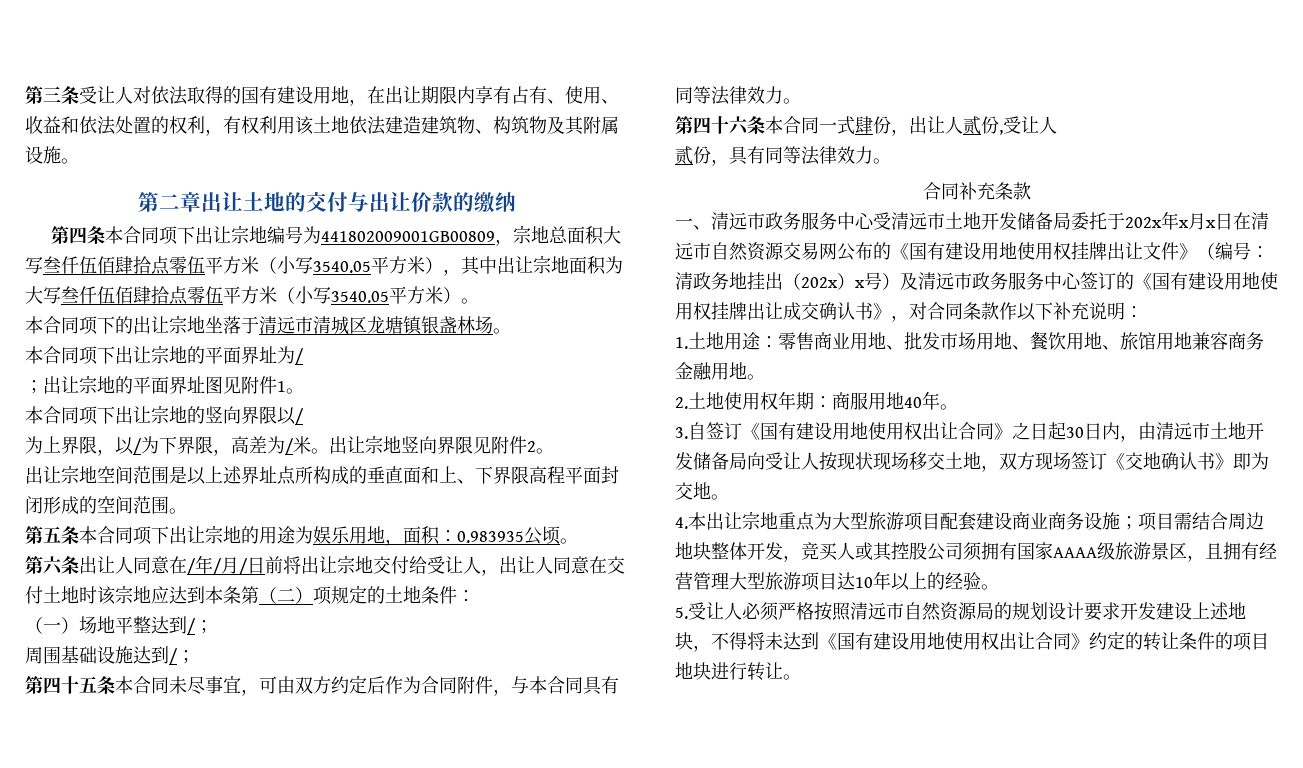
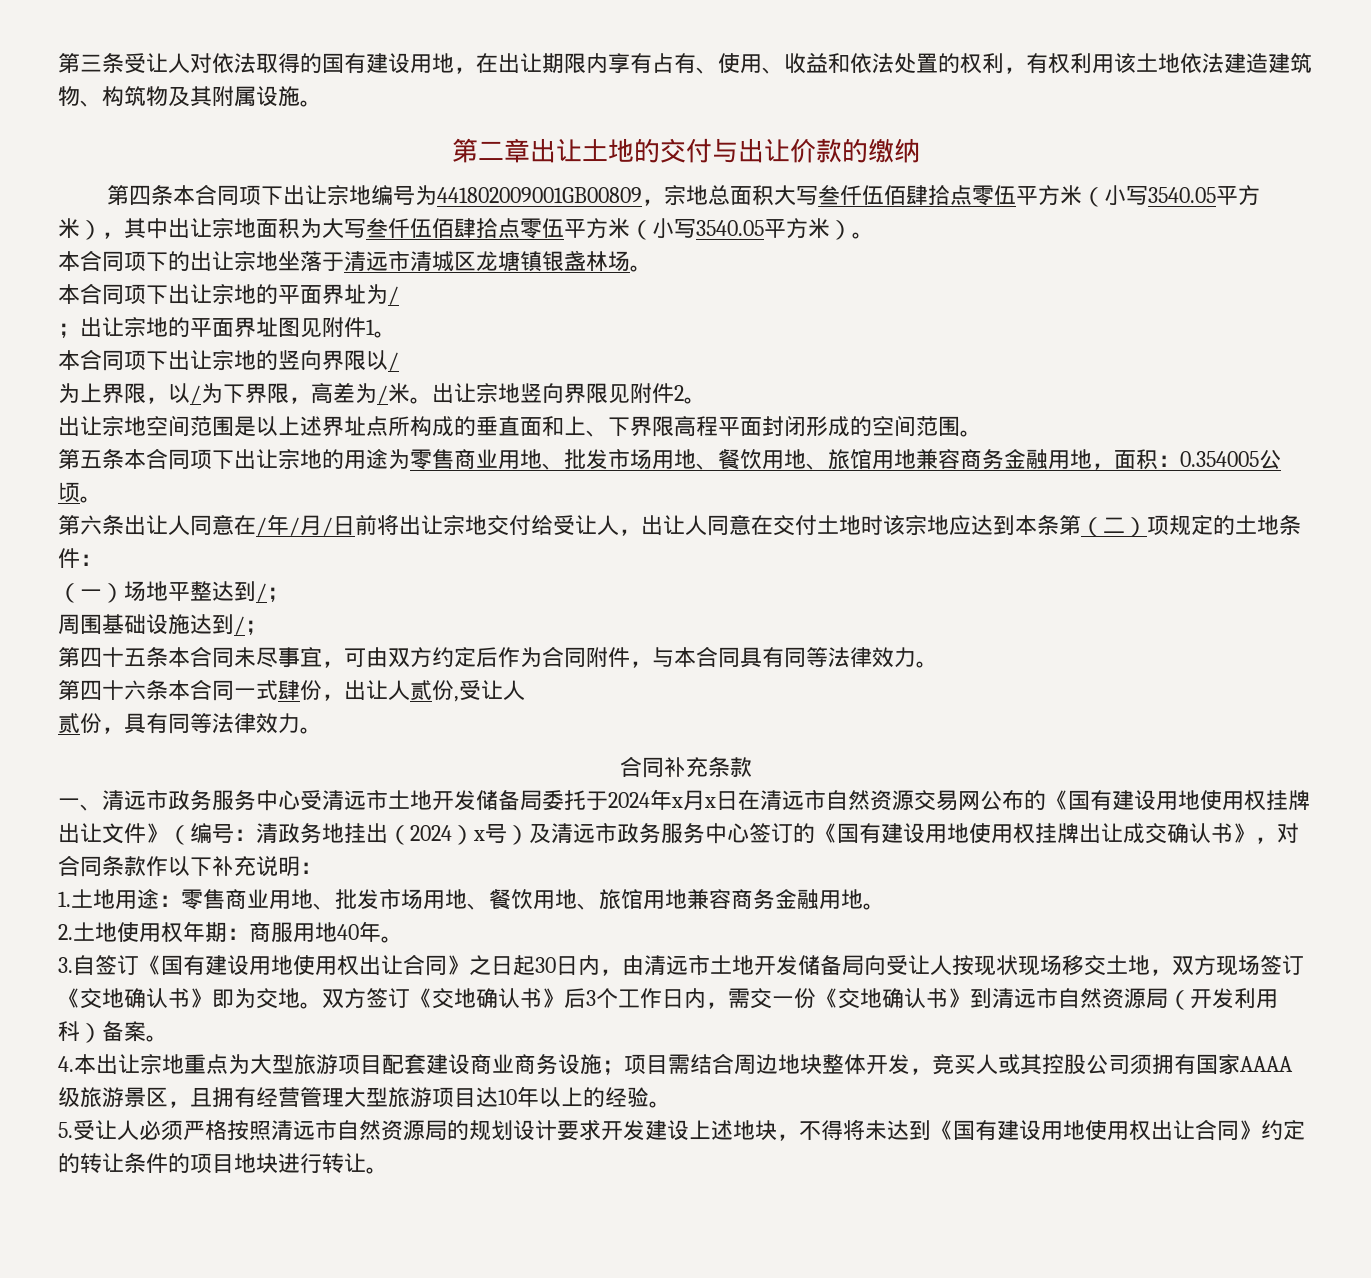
- 第五条本合同项下出让宗地的用途为娱乐用地，面积：0.983935公顷。
+ 第五条本合同项下出让宗地的用途为零售商业用地、批发市场用地、餐饮用地、旅馆用地兼容商务金融用地，面积：0.354005公顷。
- 一、清远市政务服务中心受清远市土地开发储备局委托于202x年x月x日在清远市自然资源交易网公布的《国有建设用地使用权挂牌出让文件》（编号：
+ 一、清远市政务服务中心受清远市土地开发储备局委托于2024年x月x日在清远市自然资源交易网公布的《国有建设用地使用权挂牌出让文件》（编号：
- 清政务地挂出（202x）x号）及清远市政务服务中心签订的《国有建设用地使用权挂牌出让成交确认书》，对合同条款作以下补充说明：
+ 清政务地挂出（2024）x号）及清远市政务服务中心签订的《国有建设用地使用权挂牌出让成交确认书》，对合同条款作以下补充说明：
+ 双方签订《交地确认书》后3个工作日内，需交一份《交地确认书》到清远市自然资源局（开发利用科）备案。

